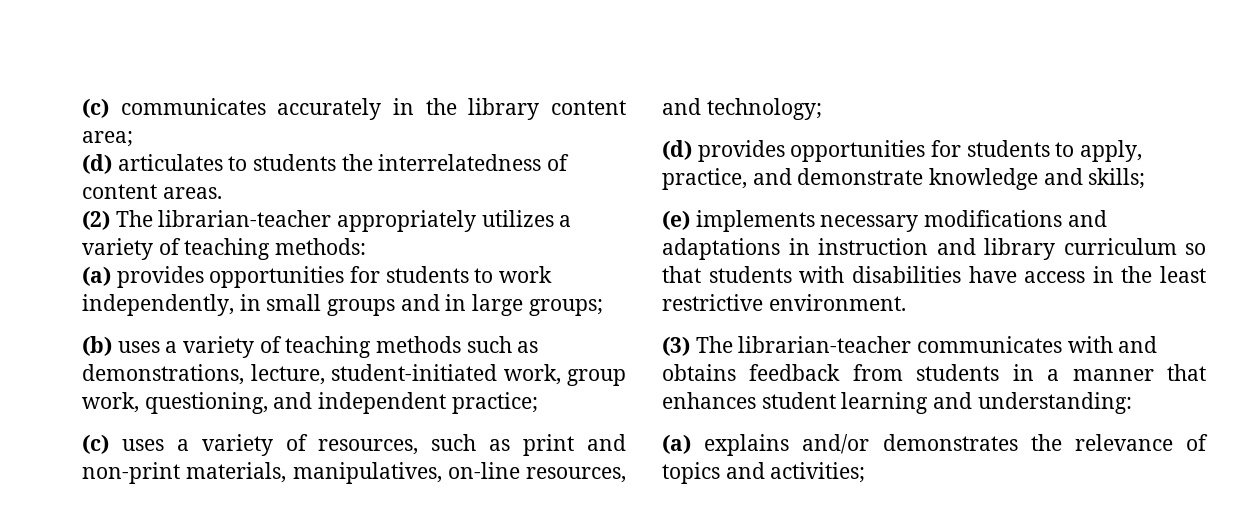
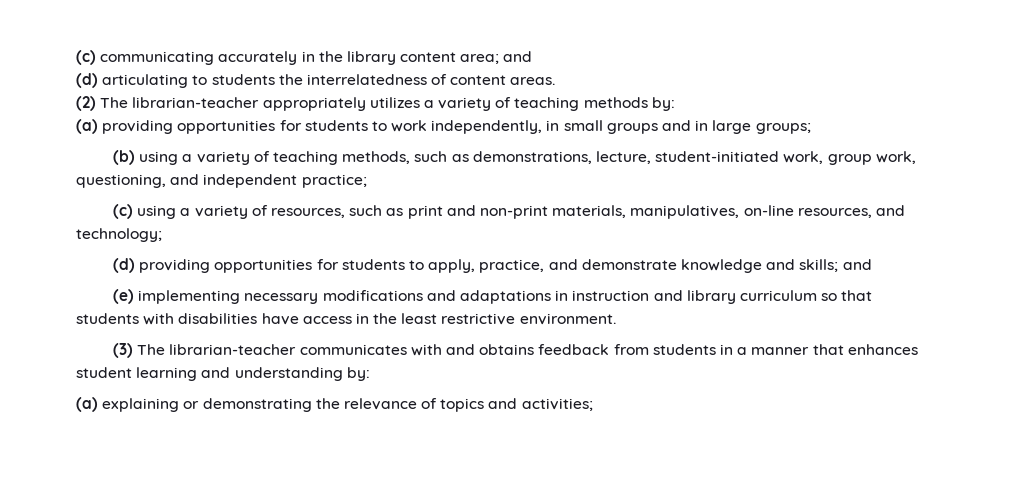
- (c) communicates accurately in the library content area;
- (d) articulates to students the interrelatedness of content areas.
+ (c) communicating accurately in the library content area; and
+ (d) articulating to students the interrelatedness of content areas.
- (2) The librarian-teacher appropriately utilizes a variety of teaching methods:
- (a) provides opportunities for students to work independently, in small groups and in large groups;
+ (2) The librarian-teacher appropriately utilizes a variety of teaching methods by:
+ (a) providing opportunities for students to work independently, in small groups and in large groups;
- (b) uses a variety of teaching methods such as demonstrations, lecture, student-initiated work, group work, questioning, and independent practice;
+ (b) using a variety of teaching methods, such as demonstrations, lecture, student-initiated work, group work, questioning, and independent practice;
- (c) uses a variety of resources, such as print and non-print materials, manipulatives, on-line resources, and technology;
+ (c) using a variety of resources, such as print and non-print materials, manipulatives, on-line resources, and technology;
- (d) provides opportunities for students to apply, practice, and demonstrate knowledge and skills;
+ (d) providing opportunities for students to apply, practice, and demonstrate knowledge and skills; and
- (e) implements necessary modifications and adaptations in instruction and library curriculum so that students with disabilities have access in the least restrictive environment.
+ (e) implementing necessary modifications and adaptations in instruction and library curriculum so that students with disabilities have access in the least restrictive environment.
- (3) The librarian-teacher communicates with and obtains feedback from students in a manner that enhances student learning and understanding:
- (a) explains and/or demonstrates the relevance of topics and activities;
+ (3) The librarian-teacher communicates with and obtains feedback from students in a manner that enhances student learning and understanding by:
+ (a) explaining or demonstrating the relevance of topics and activities;

